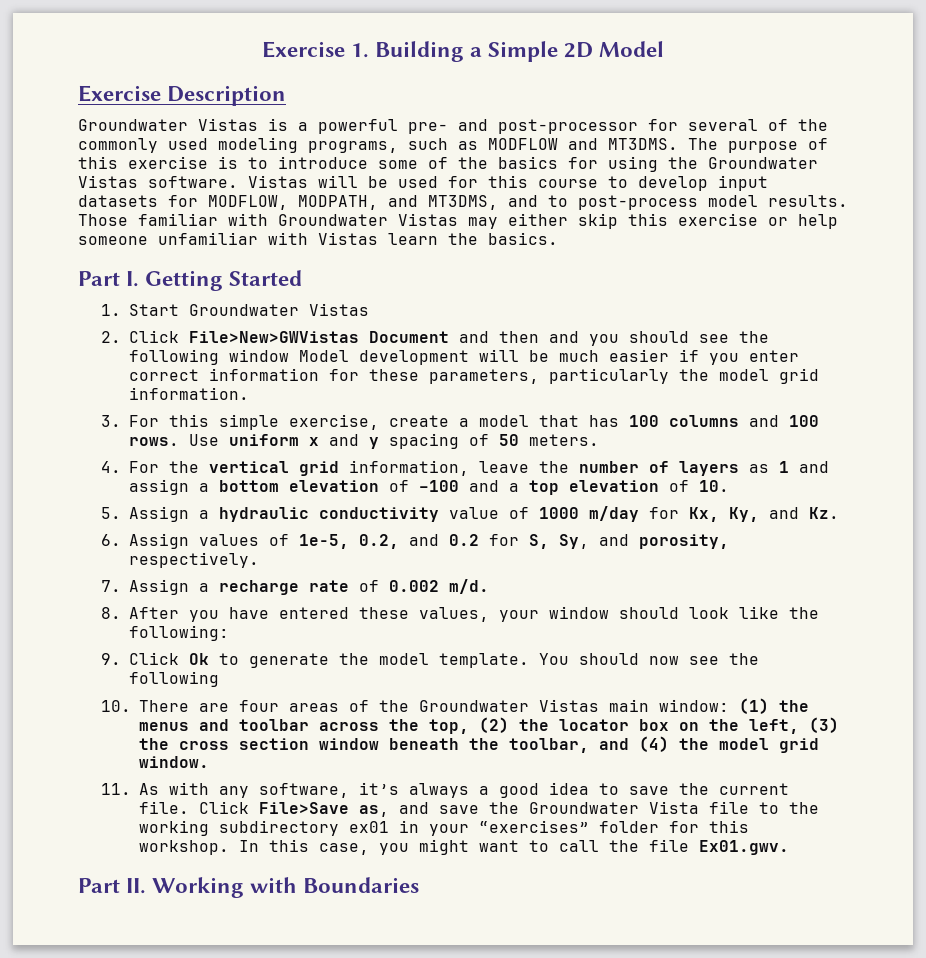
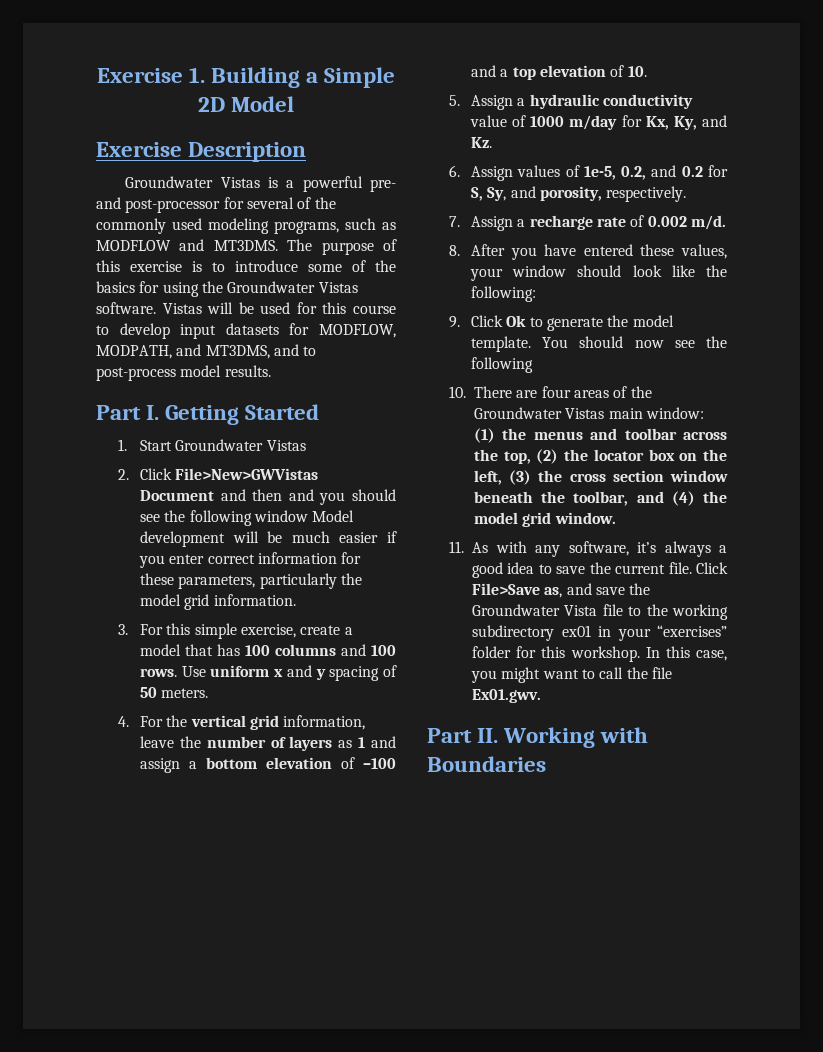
- Those familiar with Groundwater Vistas may either skip this exercise or help someone unfamiliar with Vistas learn the basics.

